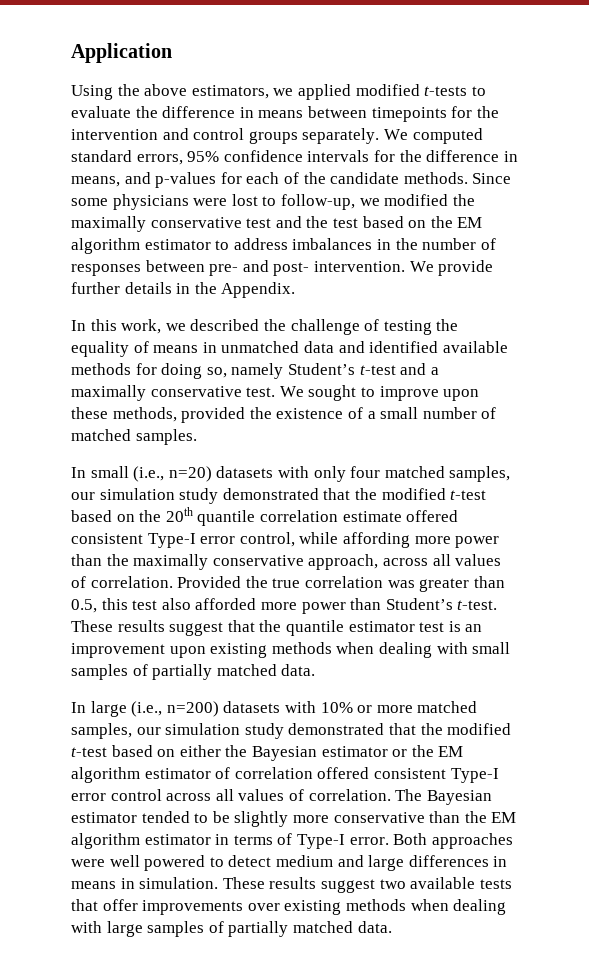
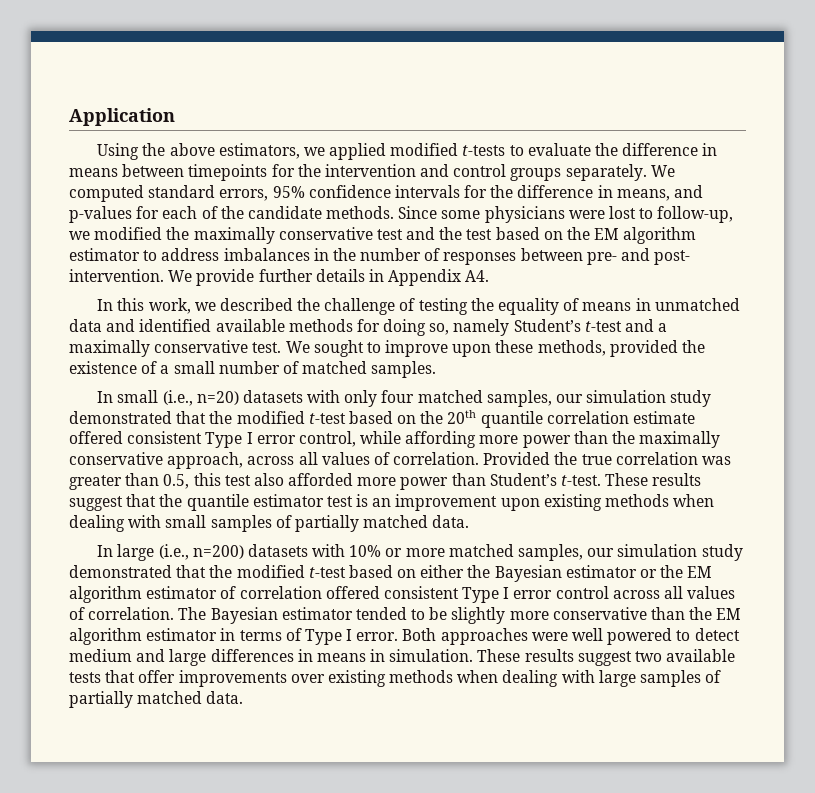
- We provide further details in the Appendix.
+ We provide further details in Appendix A4.
- In small (i.e., n=20) datasets with only four matched samples, our simulation study demonstrated that the modified t-test based on the 20th quantile correlation estimate offered consistent Type-I error control, while affording more power than the maximally conservative approach, across all values of correlation.
+ In small (i.e., n=20) datasets with only four matched samples, our simulation study demonstrated that the modified t-test based on the 20th quantile correlation estimate offered consistent Type I error control, while affording more power than the maximally conservative approach, across all values of correlation.
- In large (i.e., n=200) datasets with 10% or more matched samples, our simulation study demonstrated that the modified t-test based on either the Bayesian estimator or the EM algorithm estimator of correlation offered consistent Type-I error control across all values of correlation.
+ In large (i.e., n=200) datasets with 10% or more matched samples, our simulation study demonstrated that the modified t-test based on either the Bayesian estimator or the EM algorithm estimator of correlation offered consistent Type I error control across all values of correlation.
- The Bayesian estimator tended to be slightly more conservative than the EM algorithm estimator in terms of Type-I error.
+ The Bayesian estimator tended to be slightly more conservative than the EM algorithm estimator in terms of Type I error.

